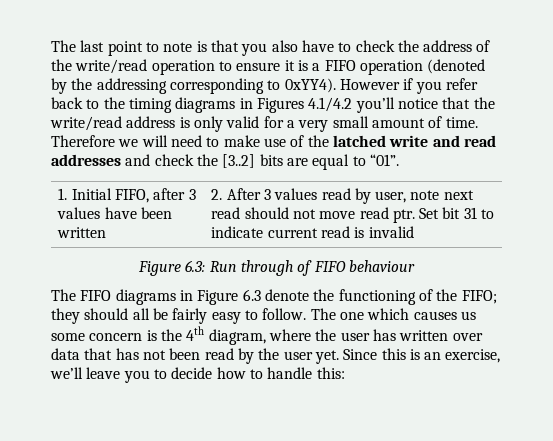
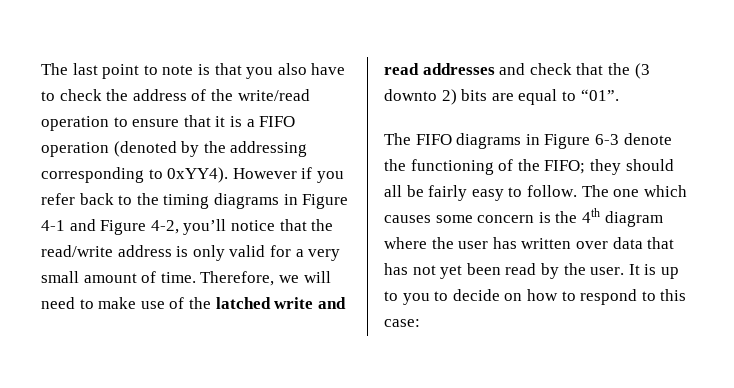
- The last point to note is that you also have to check the address of the write/read operation to ensure it is a FIFO operation (denoted by the addressing corresponding to 0xYY4).
+ The last point to note is that you also have to check the address of the write/read operation to ensure that it is a FIFO operation (denoted by the addressing corresponding to 0xYY4).
- However if you refer back to the timing diagrams in Figures 4.1/4.2 you’ll notice that the write/read address is only valid for a very small amount of time.
+ However if you refer back to the timing diagrams in Figure 4-1 and Figure 4-2, you’ll notice that the read/write address is only valid for a very small amount of time.
- Therefore we will need to make use of the latched write and read addresses and check the [3..2] bits are equal to “01”.
+ Therefore, we will need to make use of the latched write and read addresses and check that the (3 downto 2) bits are equal to “01”.
- 1. Initial FIFO, after 3 values have been written | 2. After 3 values read by user, note next read should not move read ptr. Set bit 31 to indicate current read is invalid
- Figure 6.3: Run through of FIFO behaviour
- The FIFO diagrams in Figure 6.3 denote the functioning of the FIFO; they should all be fairly easy to follow.
+ The FIFO diagrams in Figure 6-3 denote the functioning of the FIFO; they should all be fairly easy to follow.
- The one which causes us some concern is the 4th diagram, where the user has written over data that has not been read by the user yet. Since this is an exercise, we’ll leave you to decide how to handle this:
+ The one which causes some concern is the 4th diagram where the user has written over data that has not yet been read by the user. It is up to you to decide on how to respond to this case:

